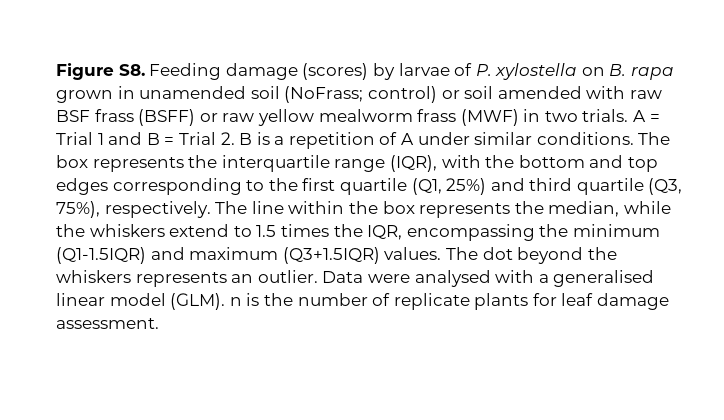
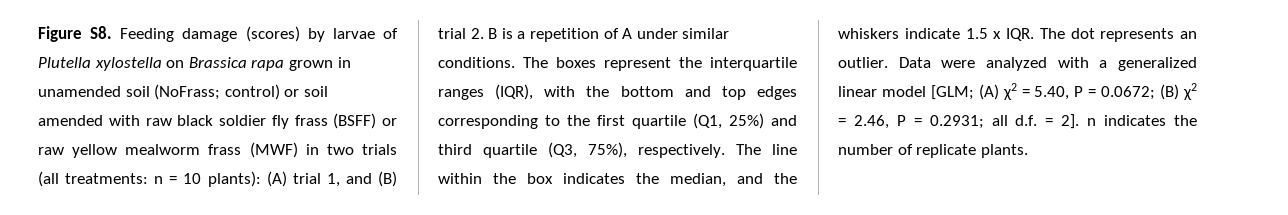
- Figure S8. Feeding damage (scores) by larvae of P. xylostella on B. rapa grown in unamended soil (NoFrass; control) or soil amended with raw BSF frass (BSFF) or raw yellow mealworm frass (MWF) in two trials. A = Trial 1 and B = Trial 2. B is a repetition of A under similar conditions.
+ Figure S8. Feeding damage (scores) by larvae of Plutella xylostella on Brassica rapa grown in unamended soil (NoFrass; control) or soil amended with raw black soldier fly frass (BSFF) or raw yellow mealworm frass (MWF) in two trials (all treatments: n = 10 plants): (A) trial 1, and (B) trial 2. B is a repetition of A under similar conditions.
- The box represents the interquartile range (IQR), with the bottom and top edges corresponding to the first quartile (Q1, 25%) and third quartile (Q3, 75%), respectively.
+ The boxes represent the interquartile ranges (IQR), with the bottom and top edges corresponding to the first quartile (Q1, 25%) and third quartile (Q3, 75%), respectively.
- The line within the box represents the median, while the whiskers extend to 1.5 times the IQR, encompassing the minimum (Q1-1.5IQR) and maximum (Q3+1.5IQR) values. The dot beyond the whiskers represents an outlier.
+ The line within the box indicates the median, and the whiskers indicate 1.5 x IQR. The dot represents an outlier.
- Data were analysed with a generalised linear model (GLM). n is the number of replicate plants for leaf damage assessment.
+ Data were analyzed with a generalized linear model [GLM; (A) χ2 = 5.40, P = 0.0672; (B) χ2 = 2.46, P = 0.2931; all d.f. = 2]. n indicates the number of replicate plants.

